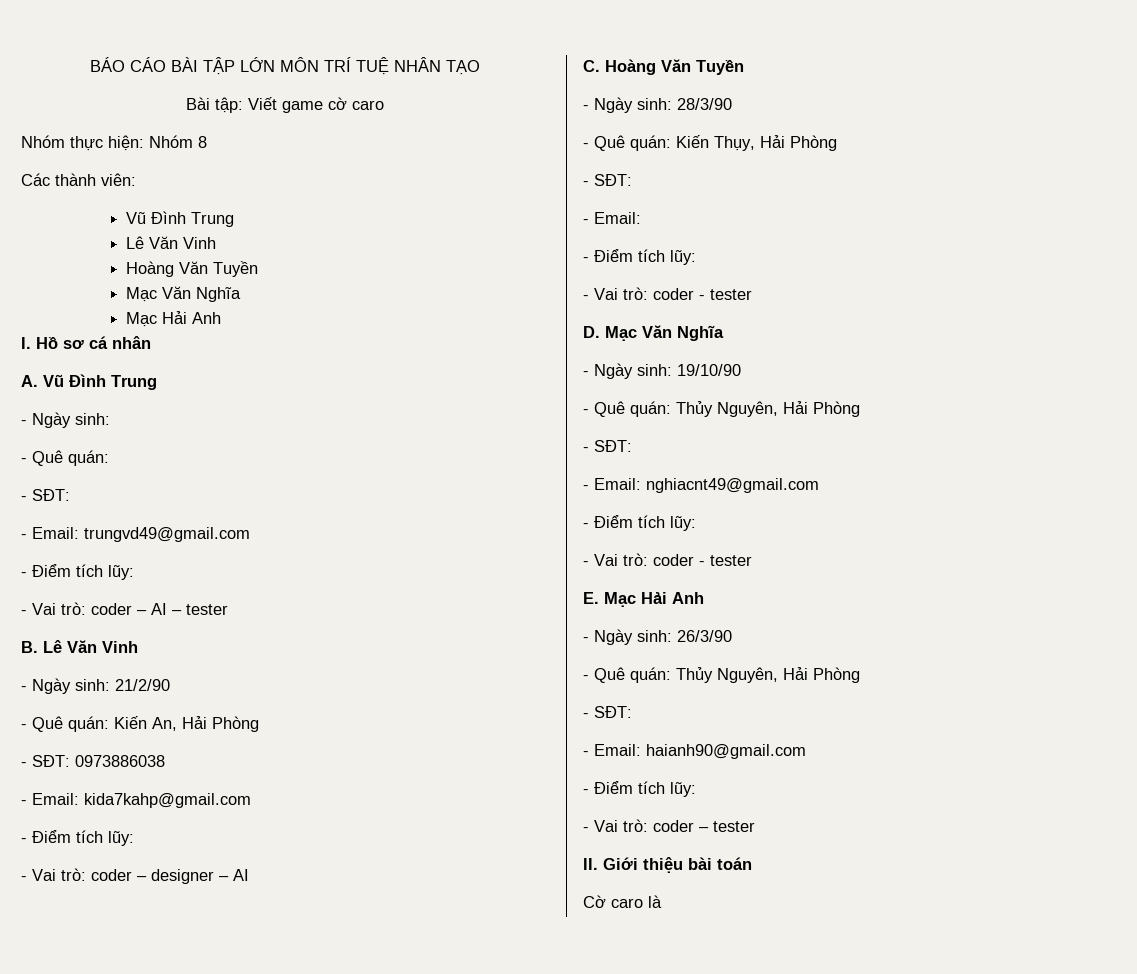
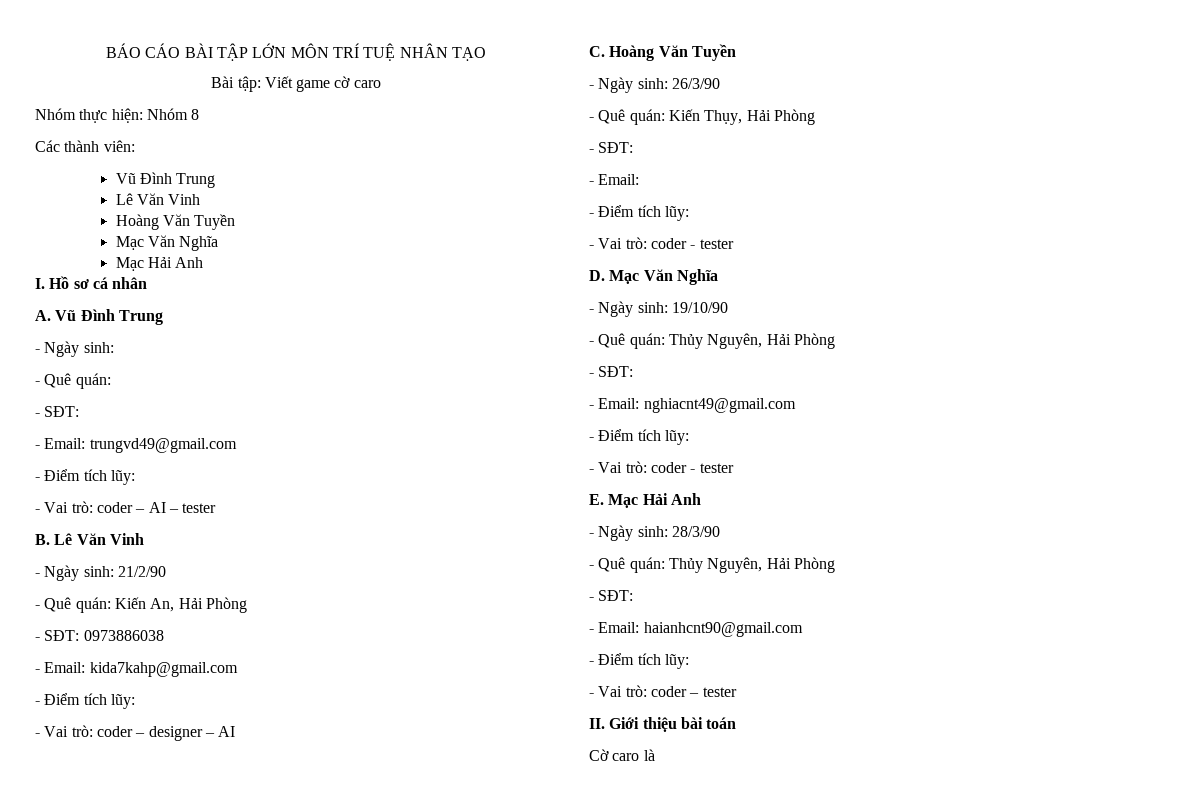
- - Ngày sinh: 28/3/90
+ - Ngày sinh: 26/3/90
- - Ngày sinh: 26/3/90
+ - Ngày sinh: 28/3/90
- - Email: haianh90@gmail.com
+ - Email: haianhcnt90@gmail.com

